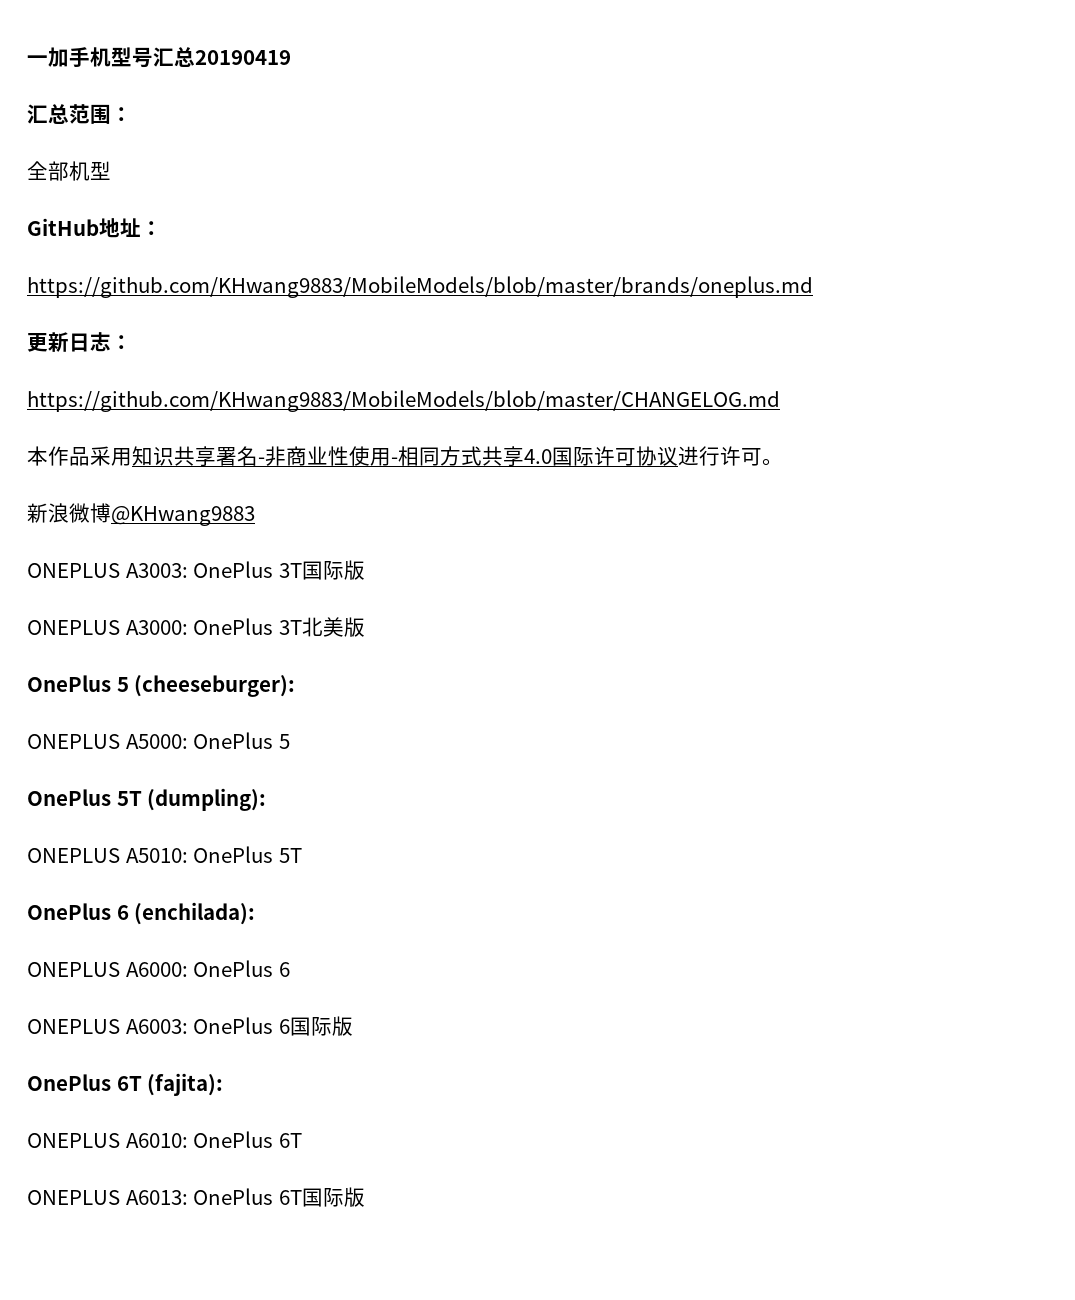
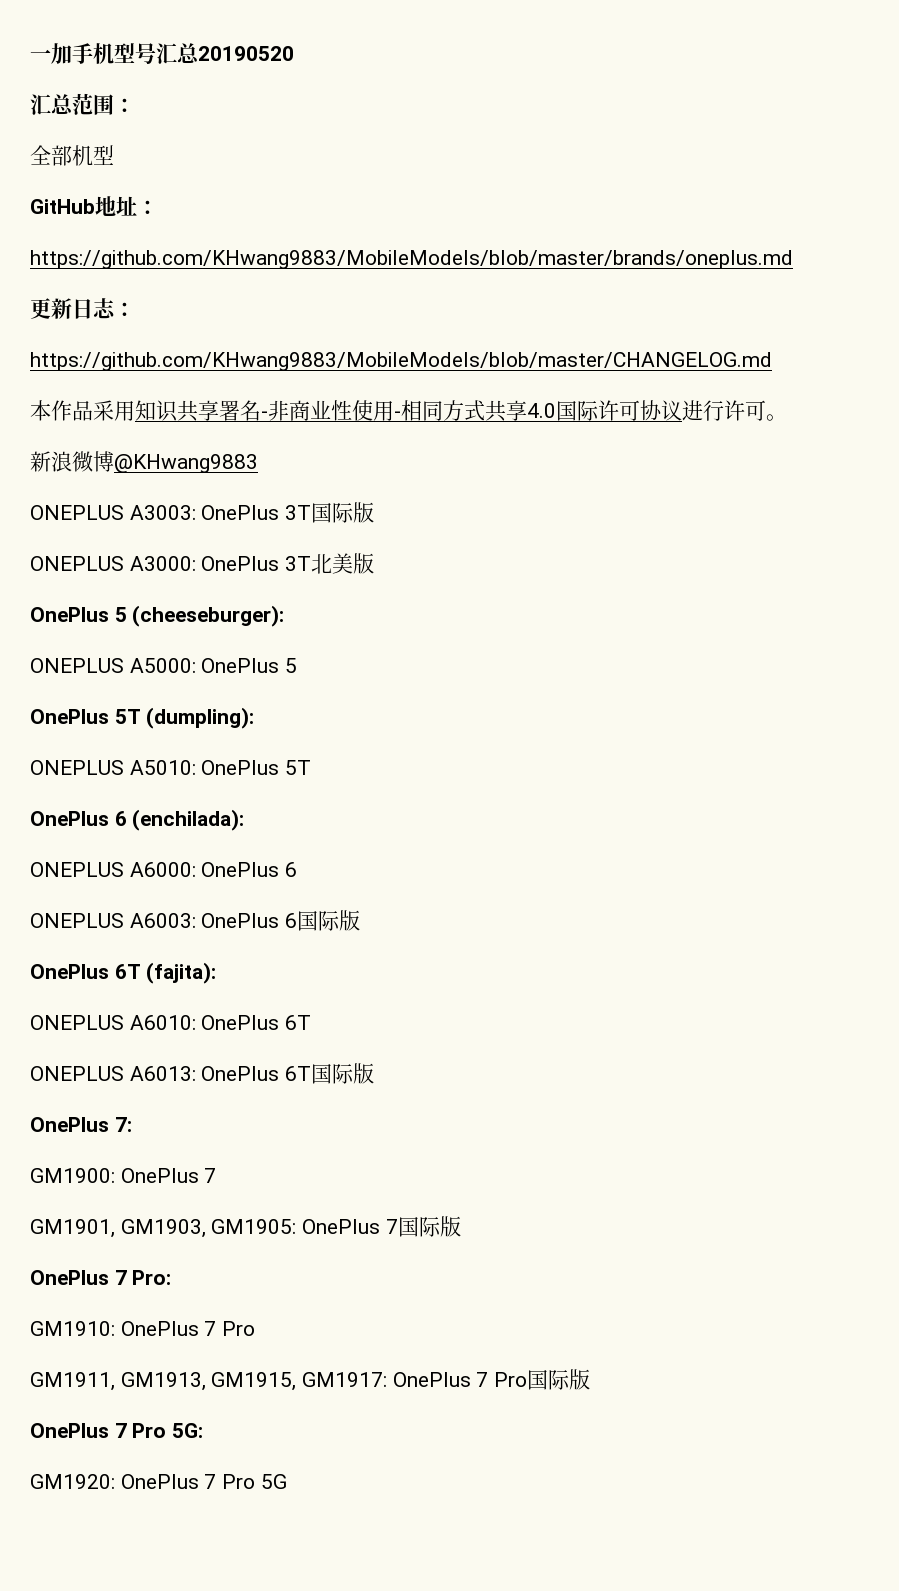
- 一加手机型号汇总20190419
+ 一加手机型号汇总20190520
+ OnePlus 7:
+ GM1900: OnePlus 7
+ GM1901, GM1903, GM1905: OnePlus 7国际版
+ OnePlus 7 Pro:
+ GM1910: OnePlus 7 Pro
+ GM1911, GM1913, GM1915, GM1917: OnePlus 7 Pro国际版
+ OnePlus 7 Pro 5G:
+ GM1920: OnePlus 7 Pro 5G

